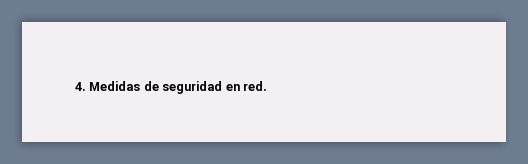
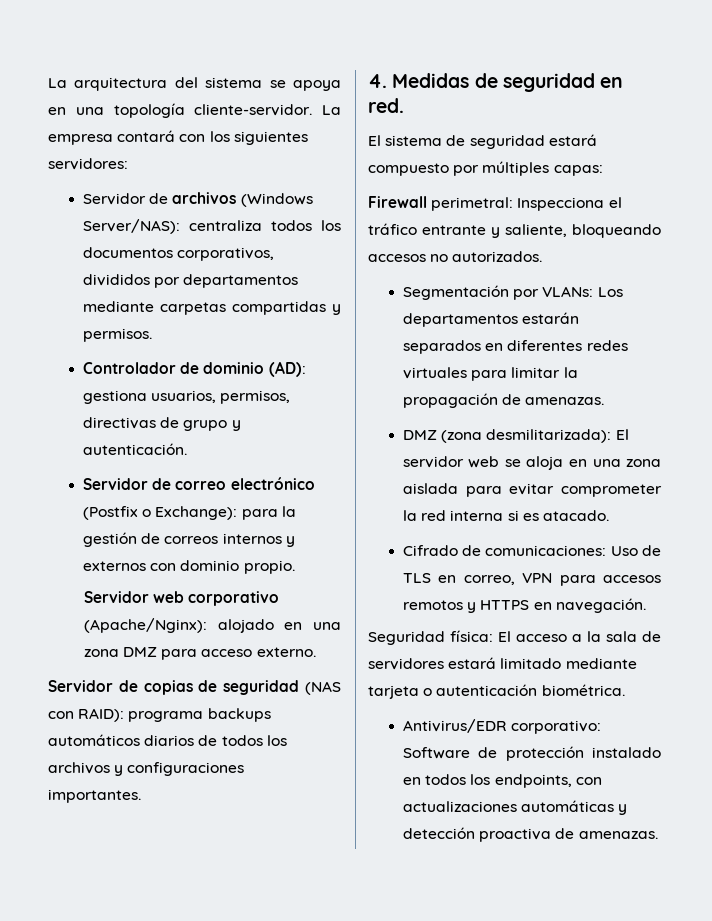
+ La arquitectura del sistema se apoya en una topología cliente-servidor. La empresa contará con los siguientes servidores:
+ Servidor de archivos (Windows Server/NAS): centraliza todos los documentos corporativos, divididos por departamentos mediante carpetas compartidas y permisos.
+ Controlador de dominio (AD): gestiona usuarios, permisos, directivas de grupo y autenticación.
+ Servidor de correo electrónico (Postfix o Exchange): para la gestión de correos internos y externos con dominio propio.
+ Servidor web corporativo (Apache/Nginx): alojado en una zona DMZ para acceso externo.
+ Servidor de copias de seguridad (NAS con RAID): programa backups automáticos diarios de todos los archivos y configuraciones importantes.
+ El sistema de seguridad estará compuesto por múltiples capas:
+ Firewall perimetral: Inspecciona el tráfico entrante y saliente, bloqueando accesos no autorizados.
+ Segmentación por VLANs: Los departamentos estarán separados en diferentes redes virtuales para limitar la propagación de amenazas.
+ DMZ (zona desmilitarizada): El servidor web se aloja en una zona aislada para evitar comprometer la red interna si es atacado.
+ Cifrado de comunicaciones: Uso de TLS en correo, VPN para accesos remotos y HTTPS en navegación.
+ Seguridad física: El acceso a la sala de servidores estará limitado mediante tarjeta o autenticación biométrica.
+ Antivirus/EDR corporativo: Software de protección instalado en todos los endpoints, con actualizaciones automáticas y detección proactiva de amenazas.

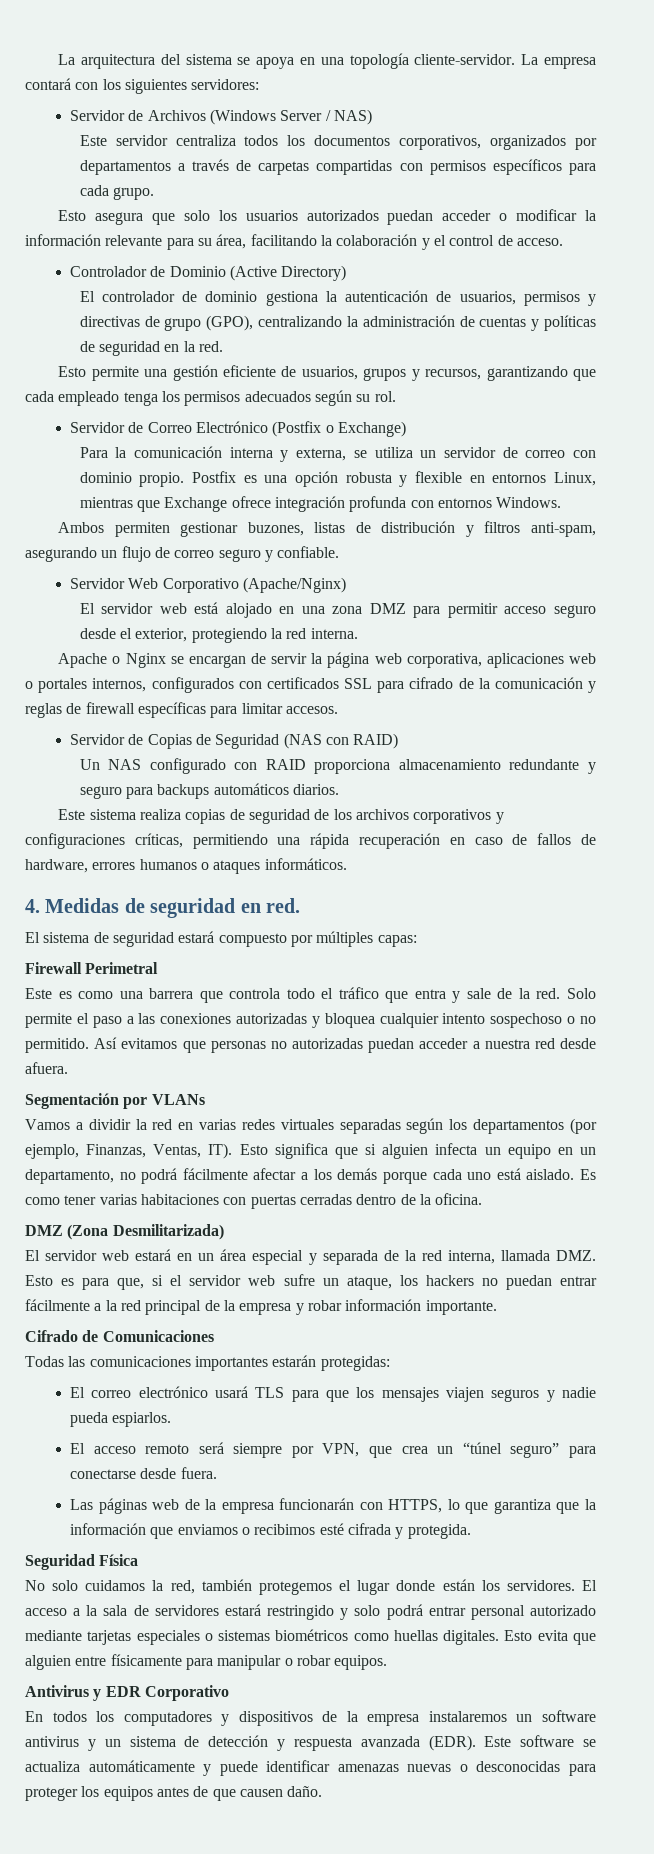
- Servidor de archivos (Windows Server/NAS): centraliza todos los documentos corporativos, divididos por departamentos mediante carpetas compartidas y permisos.
- Controlador de dominio (AD): gestiona usuarios, permisos, directivas de grupo y autenticación.
- Servidor de correo electrónico (Postfix o Exchange): para la gestión de correos internos y externos con dominio propio.
- Servidor web corporativo (Apache/Nginx): alojado en una zona DMZ para acceso externo.
- Servidor de copias de seguridad (NAS con RAID): programa backups automáticos diarios de todos los archivos y configuraciones importantes.
+ Servidor de Archivos (Windows Server / NAS)
+ Este servidor centraliza todos los documentos corporativos, organizados por departamentos a través de carpetas compartidas con permisos específicos para cada grupo.
+ Esto asegura que solo los usuarios autorizados puedan acceder o modificar la información relevante para su área, facilitando la colaboración y el control de acceso.
+ Controlador de Dominio (Active Directory)
+ El controlador de dominio gestiona la autenticación de usuarios, permisos y directivas de grupo (GPO), centralizando la administración de cuentas y políticas de seguridad en la red.
+ Esto permite una gestión eficiente de usuarios, grupos y recursos, garantizando que cada empleado tenga los permisos adecuados según su rol.
+ Servidor de Correo Electrónico (Postfix o Exchange)
+ Para la comunicación interna y externa, se utiliza un servidor de correo con dominio propio. Postfix es una opción robusta y flexible en entornos Linux, mientras que Exchange ofrece integración profunda con entornos Windows.
+ Ambos permiten gestionar buzones, listas de distribución y filtros anti-spam, asegurando un flujo de correo seguro y confiable.
+ Servidor Web Corporativo (Apache/Nginx)
+ El servidor web está alojado en una zona DMZ para permitir acceso seguro desde el exterior, protegiendo la red interna.
+ Apache o Nginx se encargan de servir la página web corporativa, aplicaciones web o portales internos, configurados con certificados SSL para cifrado de la comunicación y reglas de firewall específicas para limitar accesos.
+ Servidor de Copias de Seguridad (NAS con RAID)
+ Un NAS configurado con RAID proporciona almacenamiento redundante y seguro para backups automáticos diarios.
+ Este sistema realiza copias de seguridad de los archivos corporativos y configuraciones críticas, permitiendo una rápida recuperación en caso de fallos de hardware, errores humanos o ataques informáticos.
- Firewall perimetral: Inspecciona el tráfico entrante y saliente, bloqueando accesos no autorizados.
- Segmentación por VLANs: Los departamentos estarán separados en diferentes redes virtuales para limitar la propagación de amenazas.
- DMZ (zona desmilitarizada): El servidor web se aloja en una zona aislada para evitar comprometer la red interna si es atacado.
- Cifrado de comunicaciones: Uso de TLS en correo, VPN para accesos remotos y HTTPS en navegación.
- Seguridad física: El acceso a la sala de servidores estará limitado mediante tarjeta o autenticación biométrica.
- Antivirus/EDR corporativo: Software de protección instalado en todos los endpoints, con actualizaciones automáticas y detección proactiva de amenazas.
+ Firewall Perimetral
+ Este es como una barrera que controla todo el tráfico que entra y sale de la red. Solo permite el paso a las conexiones autorizadas y bloquea cualquier intento sospechoso o no permitido. Así evitamos que personas no autorizadas puedan acceder a nuestra red desde afuera.
+ Segmentación por VLANs
+ Vamos a dividir la red en varias redes virtuales separadas según los departamentos (por ejemplo, Finanzas, Ventas, IT). Esto significa que si alguien infecta un equipo en un departamento, no podrá fácilmente afectar a los demás porque cada uno está aislado. Es como tener varias habitaciones con puertas cerradas dentro de la oficina.
+ DMZ (Zona Desmilitarizada)
+ El servidor web estará en un área especial y separada de la red interna, llamada DMZ. Esto es para que, si el servidor web sufre un ataque, los hackers no puedan entrar fácilmente a la red principal de la empresa y robar información importante.
+ Cifrado de Comunicaciones
+ Todas las comunicaciones importantes estarán protegidas:
+ El correo electrónico usará TLS para que los mensajes viajen seguros y nadie pueda espiarlos.
+ El acceso remoto será siempre por VPN, que crea un “túnel seguro” para conectarse desde fuera.
+ Las páginas web de la empresa funcionarán con HTTPS, lo que garantiza que la información que enviamos o recibimos esté cifrada y protegida.
+ Seguridad Física
+ No solo cuidamos la red, también protegemos el lugar donde están los servidores. El acceso a la sala de servidores estará restringido y solo podrá entrar personal autorizado mediante tarjetas especiales o sistemas biométricos como huellas digitales. Esto evita que alguien entre físicamente para manipular o robar equipos.
+ Antivirus y EDR Corporativo
+ En todos los computadores y dispositivos de la empresa instalaremos un software antivirus y un sistema de detección y respuesta avanzada (EDR). Este software se actualiza automáticamente y puede identificar amenazas nuevas o desconocidas para proteger los equipos antes de que causen daño.

